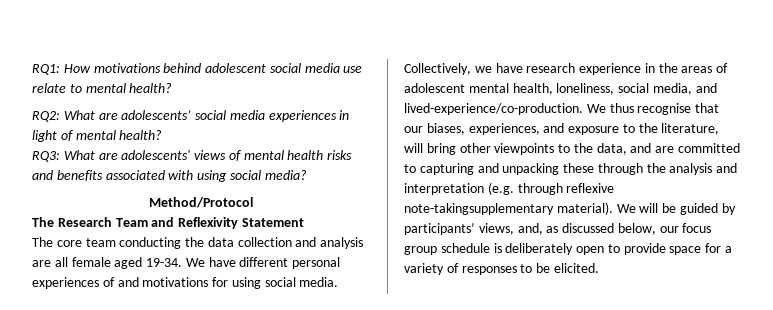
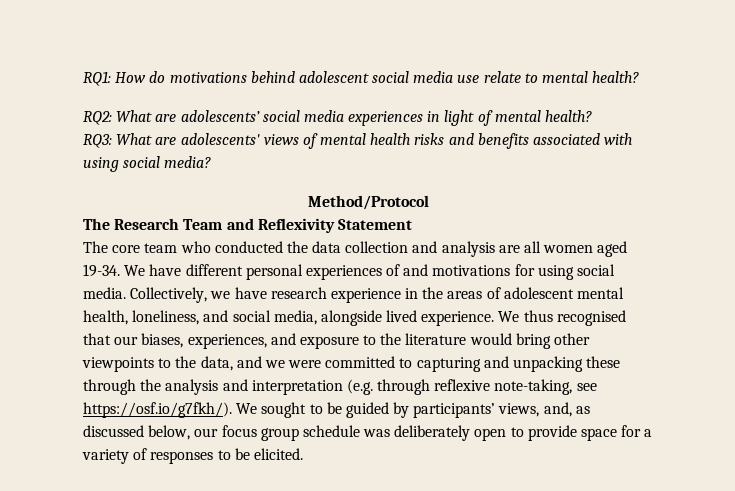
- RQ1: How motivations behind adolescent social media use relate to mental health?
+ RQ1: How do motivations behind adolescent social media use relate to mental health?
- The core team conducting the data collection and analysis are all female aged 19-34.
+ The core team who conducted the data collection and analysis are all women aged 19-34.
- Collectively, we have research experience in the areas of adolescent mental health, loneliness, social media, and lived-experience/co-production.
+ Collectively, we have research experience in the areas of adolescent mental health, loneliness, and social media, alongside lived experience.
- We thus recognise that our biases, experiences, and exposure to the literature, will bring other viewpoints to the data, and are committed to capturing and unpacking these through the analysis and interpretation (e.g. through reflexive note-takingsupplementary material). We will be guided by participants’ views, and, as discussed below, our focus group schedule is deliberately open to provide space for a variety of responses to be elicited.
+ We thus recognised that our biases, experiences, and exposure to the literature would bring other viewpoints to the data, and we were committed to capturing and unpacking these through the analysis and interpretation (e.g. through reflexive note-taking, see https://osf.io/g7fkh/). We sought to be guided by participants’ views, and, as discussed below, our focus group schedule was deliberately open to provide space for a variety of responses to be elicited.

